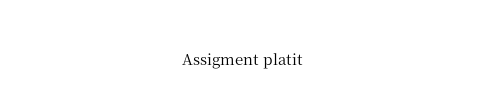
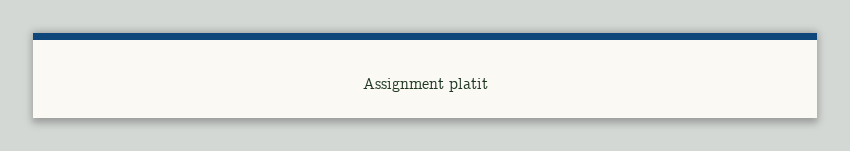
- Assigment platit
+ Assignment platit

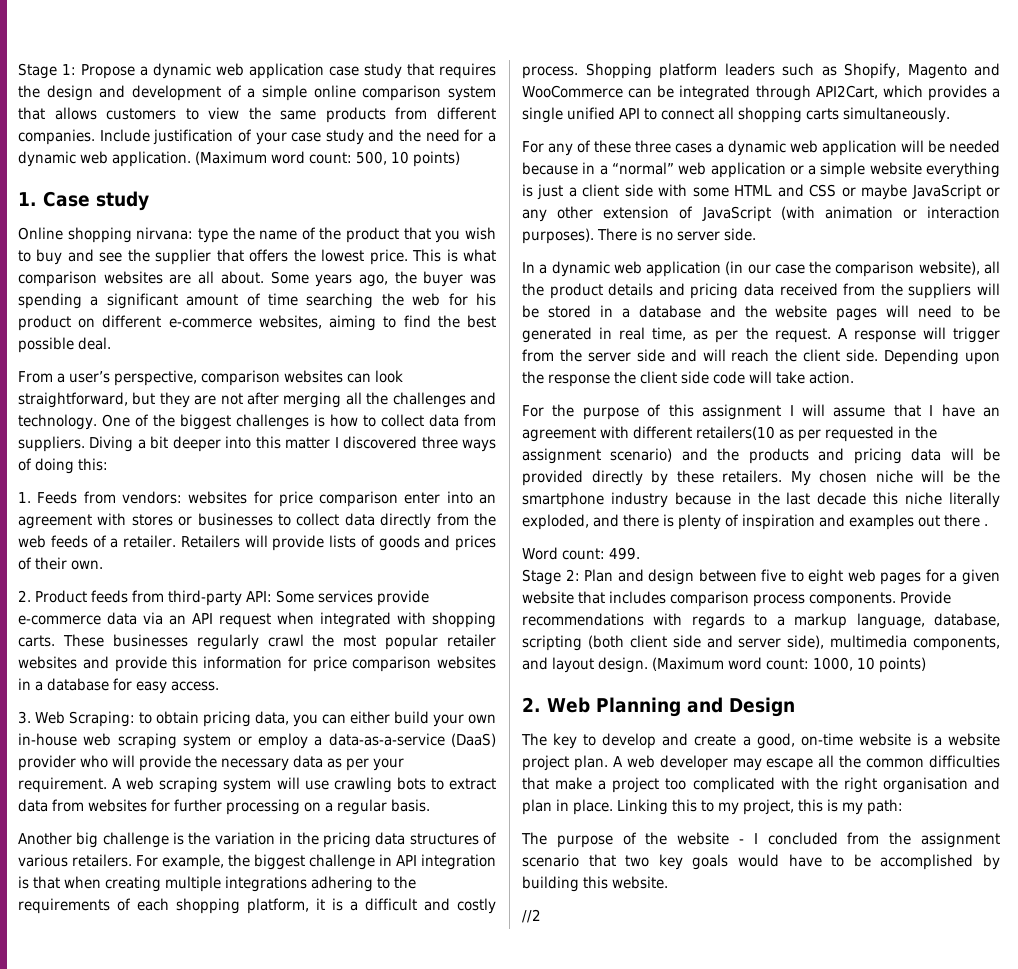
- Assignment platit
+ Stage 1: Propose a dynamic web application case study that requires the design and development of a simple online comparison system that allows customers to view the same products from different companies. Include justification of your case study and the need for a dynamic web application. (Maximum word count: 500, 10 points)
+ 1. Case study
+ Online shopping nirvana: type the name of the product that you wish to buy and see the supplier that offers the lowest price. This is what comparison websites are all about. Some years ago, the buyer was spending a significant amount of time searching the web for his product on different e-commerce websites, aiming to find the best possible deal.
+ From a user’s perspective, comparison websites can look straightforward, but they are not after merging all the challenges and technology. One of the biggest challenges is how to collect data from suppliers. Diving a bit deeper into this matter I discovered three ways of doing this:
+ 1. Feeds from vendors: websites for price comparison enter into an agreement with stores or businesses to collect data directly from the web feeds of a retailer. Retailers will provide lists of goods and prices of their own.
+ 2. Product feeds from third-party API: Some services provide e-commerce data via an API request when integrated with shopping carts. These businesses regularly crawl the most popular retailer websites and provide this information for price comparison websites in a database for easy access.
+ 3. Web Scraping: to obtain pricing data, you can either build your own in-house web scraping system or employ a data-as-a-service (DaaS) provider who will provide the necessary data as per your requirement. A web scraping system will use crawling bots to extract data from websites for further processing on a regular basis.
+ Another big challenge is the variation in the pricing data structures of various retailers. For example, the biggest challenge in API integration is that when creating multiple integrations adhering to the requirements of each shopping platform, it is a difficult and costly process. Shopping platform leaders such as Shopify, Magento and WooCommerce can be integrated through API2Cart, which provides a single unified API to connect all shopping carts simultaneously.
+ For any of these three cases a dynamic web application will be needed because in a “normal” web application or a simple website everything is just a client side with some HTML and CSS or maybe JavaScript or any other extension of JavaScript (with animation or interaction purposes). There is no server side.
+ In a dynamic web application (in our case the comparison website), all the product details and pricing data received from the suppliers will be stored in a database and the website pages will need to be generated in real time, as per the request. A response will trigger from the server side and will reach the client side. Depending upon the response the client side code will take action.
+ For the purpose of this assignment I will assume that I have an agreement with different retailers(10 as per requested in the assignment scenario) and the products and pricing data will be provided directly by these retailers. My chosen niche will be the smartphone industry because in the last decade this niche literally exploded, and there is plenty of inspiration and examples out there .
+ Word count: 499.
+ Stage 2: Plan and design between five to eight web pages for a given website that includes comparison process components. Provide recommendations with regards to a markup language, database, scripting (both client side and server side), multimedia components, and layout design. (Maximum word count: 1000, 10 points)
+ 2. Web Planning and Design
+ The key to develop and create a good, on-time website is a website project plan. A web developer may escape all the common difficulties that make a project too complicated with the right organisation and plan in place. Linking this to my project, this is my path:
+ The purpose of the website - I concluded from the assignment scenario that two key goals would have to be accomplished by building this website.
+ //2

